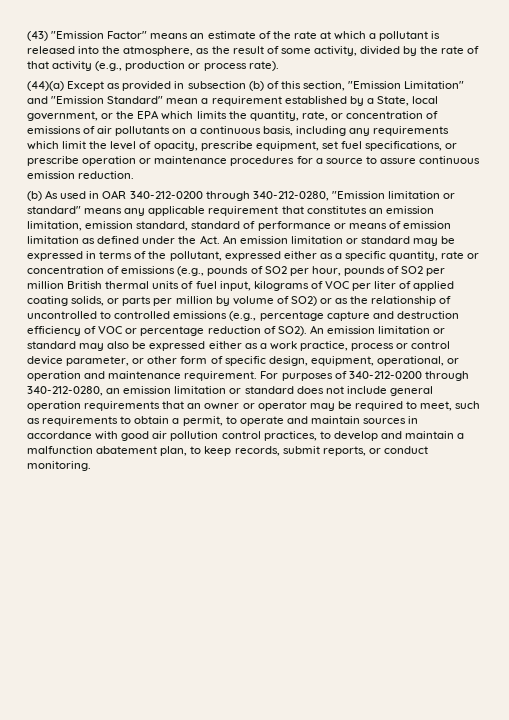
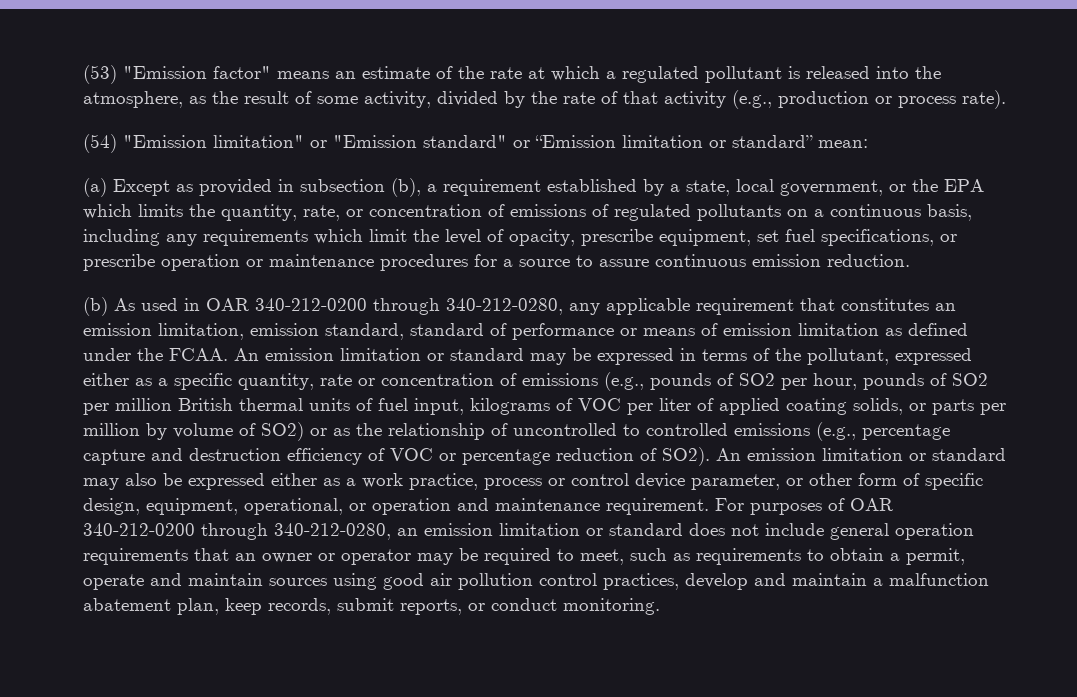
- (43) "Emission Factor" means an estimate of the rate at which a pollutant is released into the atmosphere, as the result of some activity, divided by the rate of that activity (e.g., production or process rate).
+ (53) "Emission factor" means an estimate of the rate at which a regulated pollutant is released into the atmosphere, as the result of some activity, divided by the rate of that activity (e.g., production or process rate).
- (44)(a) Except as provided in subsection (b) of this section, "Emission Limitation" and "Emission Standard" mean a requirement established by a State, local government, or the EPA which limits the quantity, rate, or concentration of emissions of air pollutants on a continuous basis, including any requirements which limit the level of opacity, prescribe equipment, set fuel specifications, or prescribe operation or maintenance procedures for a source to assure continuous emission reduction.
+ (54) "Emission limitation" or "Emission standard" or “Emission limitation or standard” mean:
+ (a) Except as provided in subsection (b), a requirement established by a state, local government, or the EPA which limits the quantity, rate, or concentration of emissions of regulated pollutants on a continuous basis, including any requirements which limit the level of opacity, prescribe equipment, set fuel specifications, or prescribe operation or maintenance procedures for a source to assure continuous emission reduction.
- (b) As used in OAR 340-212-0200 through 340-212-0280, "Emission limitation or standard" means any applicable requirement that constitutes an emission limitation, emission standard, standard of performance or means of emission limitation as defined under the Act. An emission limitation or standard may be expressed in terms of the pollutant, expressed either as a specific quantity, rate or concentration of emissions (e.g., pounds of SO2 per hour, pounds of SO2 per million British thermal units of fuel input, kilograms of VOC per liter of applied coating solids, or parts per million by volume of SO2) or as the relationship of uncontrolled to controlled emissions (e.g., percentage capture and destruction efficiency of VOC or percentage reduction of SO2).
+ (b) As used in OAR 340-212-0200 through 340-212-0280, any applicable requirement that constitutes an emission limitation, emission standard, standard of performance or means of emission limitation as defined under the FCAA. An emission limitation or standard may be expressed in terms of the pollutant, expressed either as a specific quantity, rate or concentration of emissions (e.g., pounds of SO2 per hour, pounds of SO2 per million British thermal units of fuel input, kilograms of VOC per liter of applied coating solids, or parts per million by volume of SO2) or as the relationship of uncontrolled to controlled emissions (e.g., percentage capture and destruction efficiency of VOC or percentage reduction of SO2).
- For purposes of 340-212-0200 through 340-212-0280, an emission limitation or standard does not include general operation requirements that an owner or operator may be required to meet, such as requirements to obtain a permit, to operate and maintain sources in accordance with good air pollution control practices, to develop and maintain a malfunction abatement plan, to keep records, submit reports, or conduct monitoring.
+ For purposes of OAR 340-212-0200 through 340-212-0280, an emission limitation or standard does not include general operation requirements that an owner or operator may be required to meet, such as requirements to obtain a permit, operate and maintain sources using good air pollution control practices, develop and maintain a malfunction abatement plan, keep records, submit reports, or conduct monitoring.

